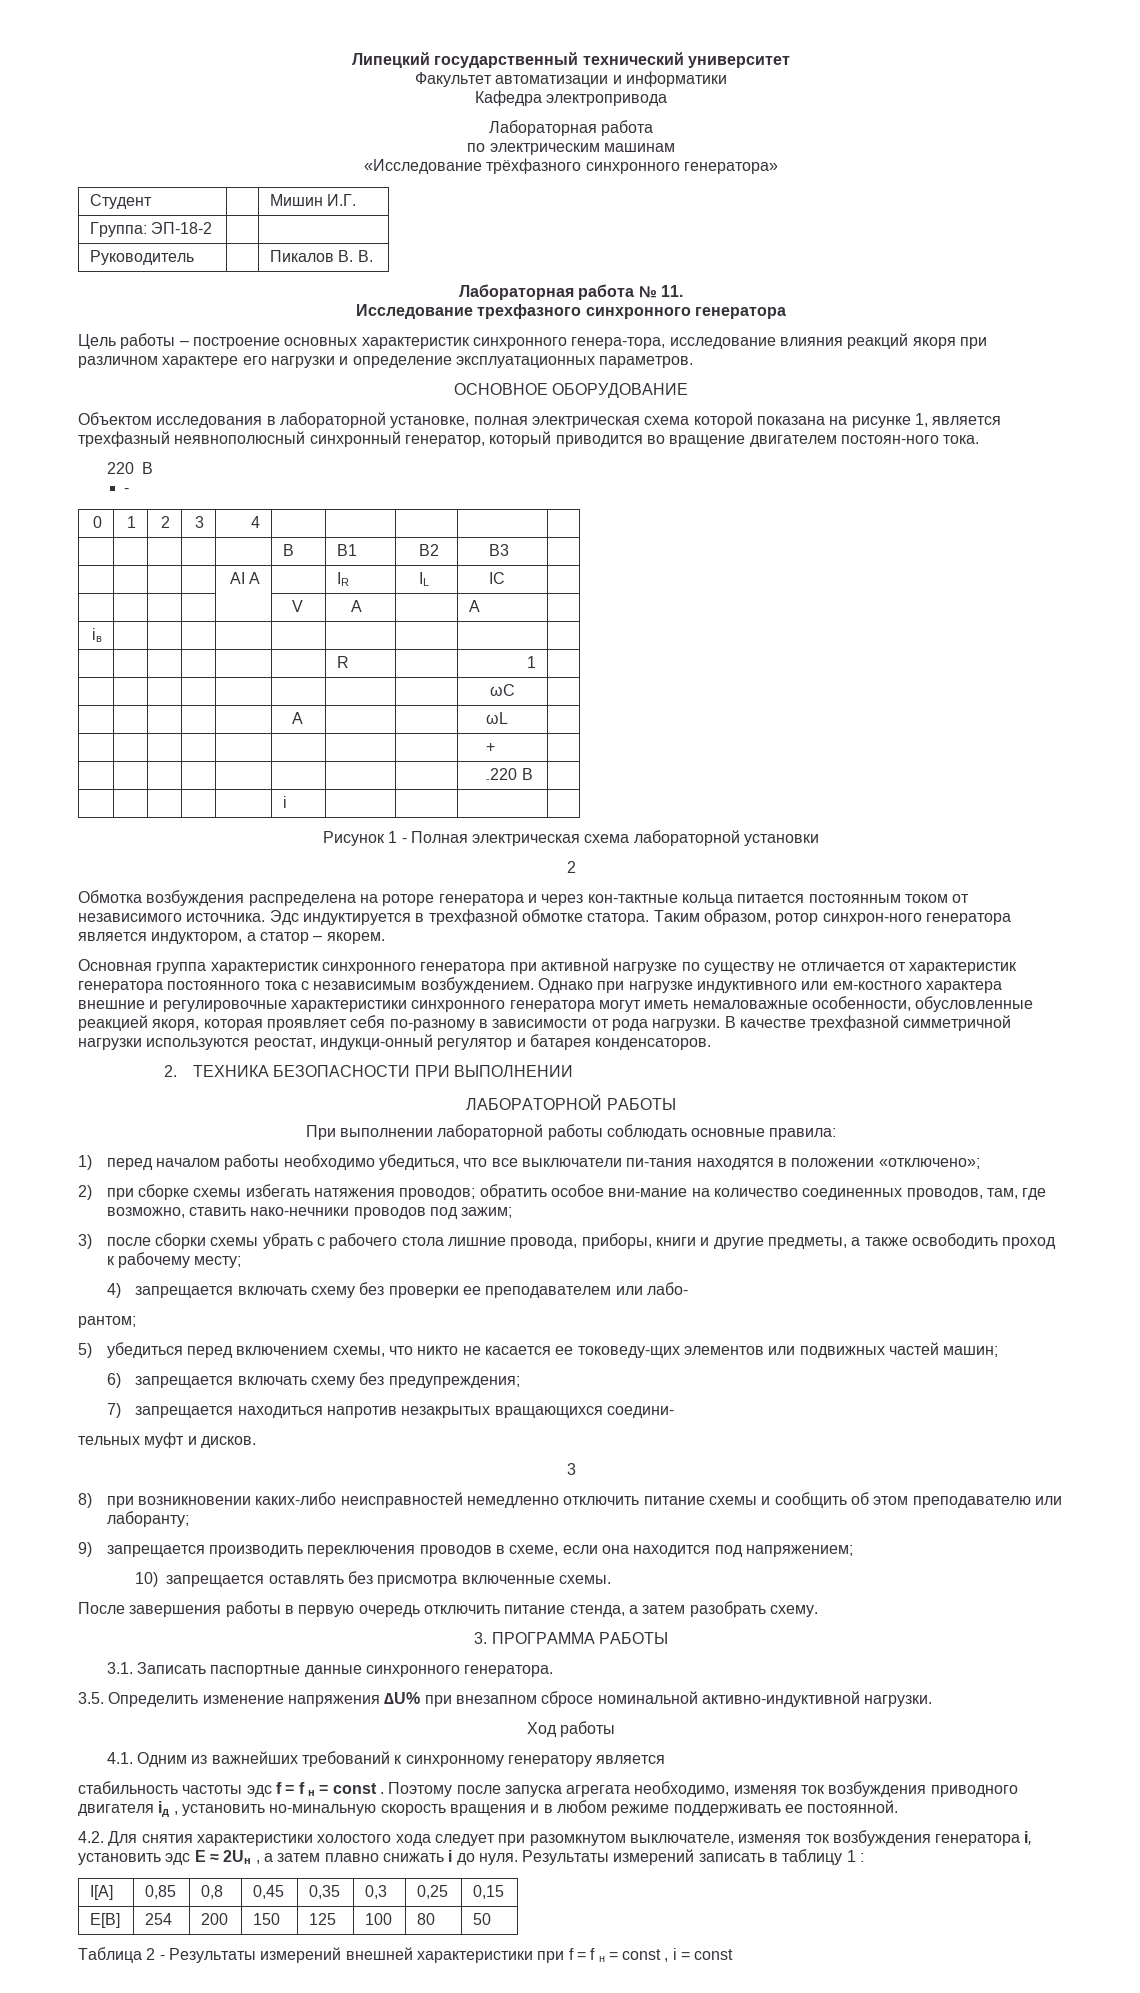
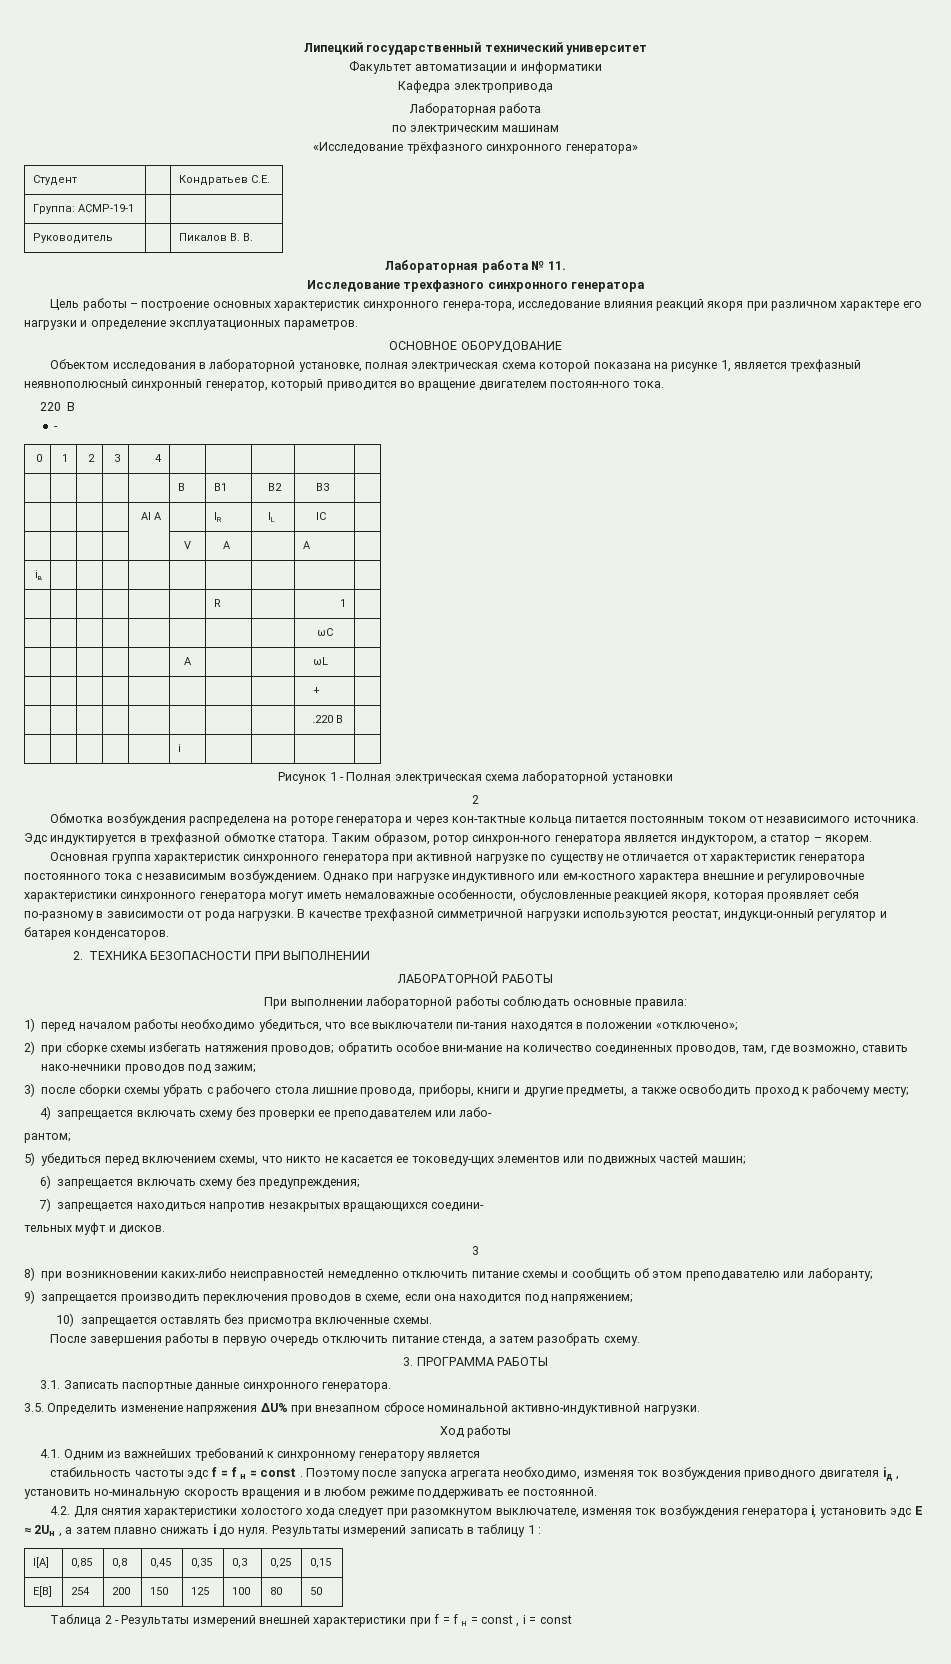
- Студент | | Мишин И.Г.
+ Студент | | Кондратьев С.Е.
- Группа: ЭП-18-2 | |
+ Группа: АСМР-19-1 | |

